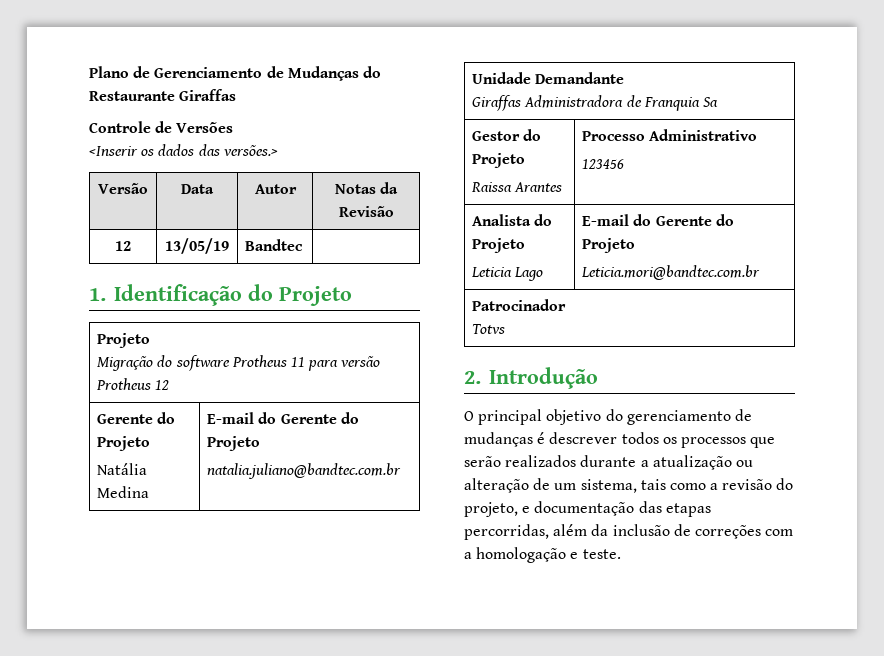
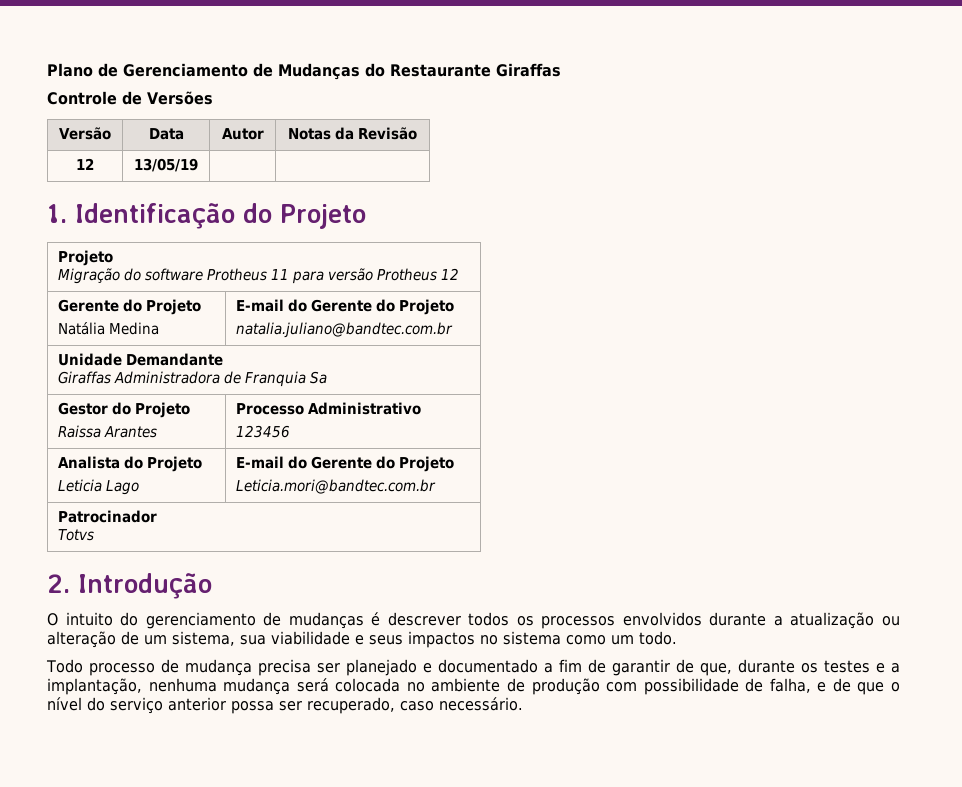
- <Inserir os dados das versões.>
- 12 | 13/05/19 | Bandtec |
+ 12 | 13/05/19 | |
- O principal objetivo do gerenciamento de mudanças é descrever todos os processos que serão realizados durante a atualização ou alteração de um sistema, tais como a revisão do projeto, e documentação das etapas percorridas, além da inclusão de correções com a homologação e teste.
+ O intuito do gerenciamento de mudanças é descrever todos os processos envolvidos durante a atualização ou alteração de um sistema, sua viabilidade e seus impactos no sistema como um todo.
+ Todo processo de mudança precisa ser planejado e documentado a fim de garantir de que, durante os testes e a implantação, nenhuma mudança será colocada no ambiente de produção com possibilidade de falha, e de que o nível do serviço anterior possa ser recuperado, caso necessário.

